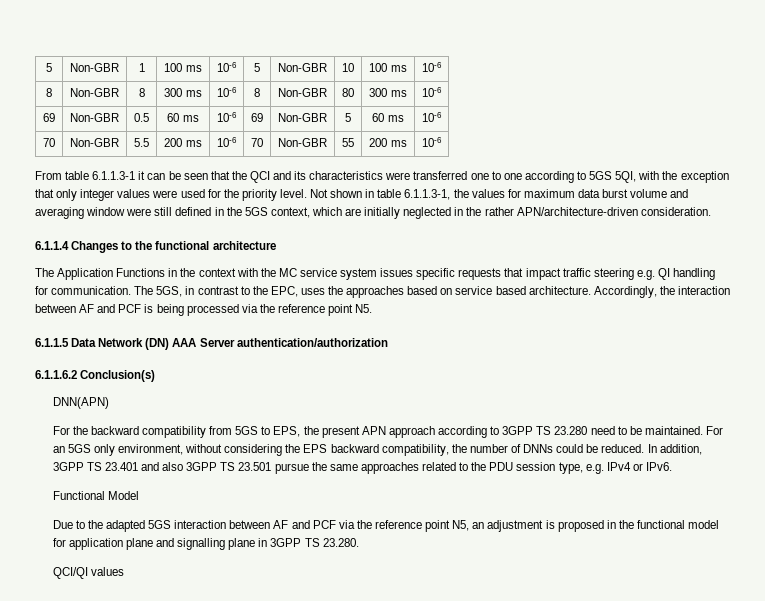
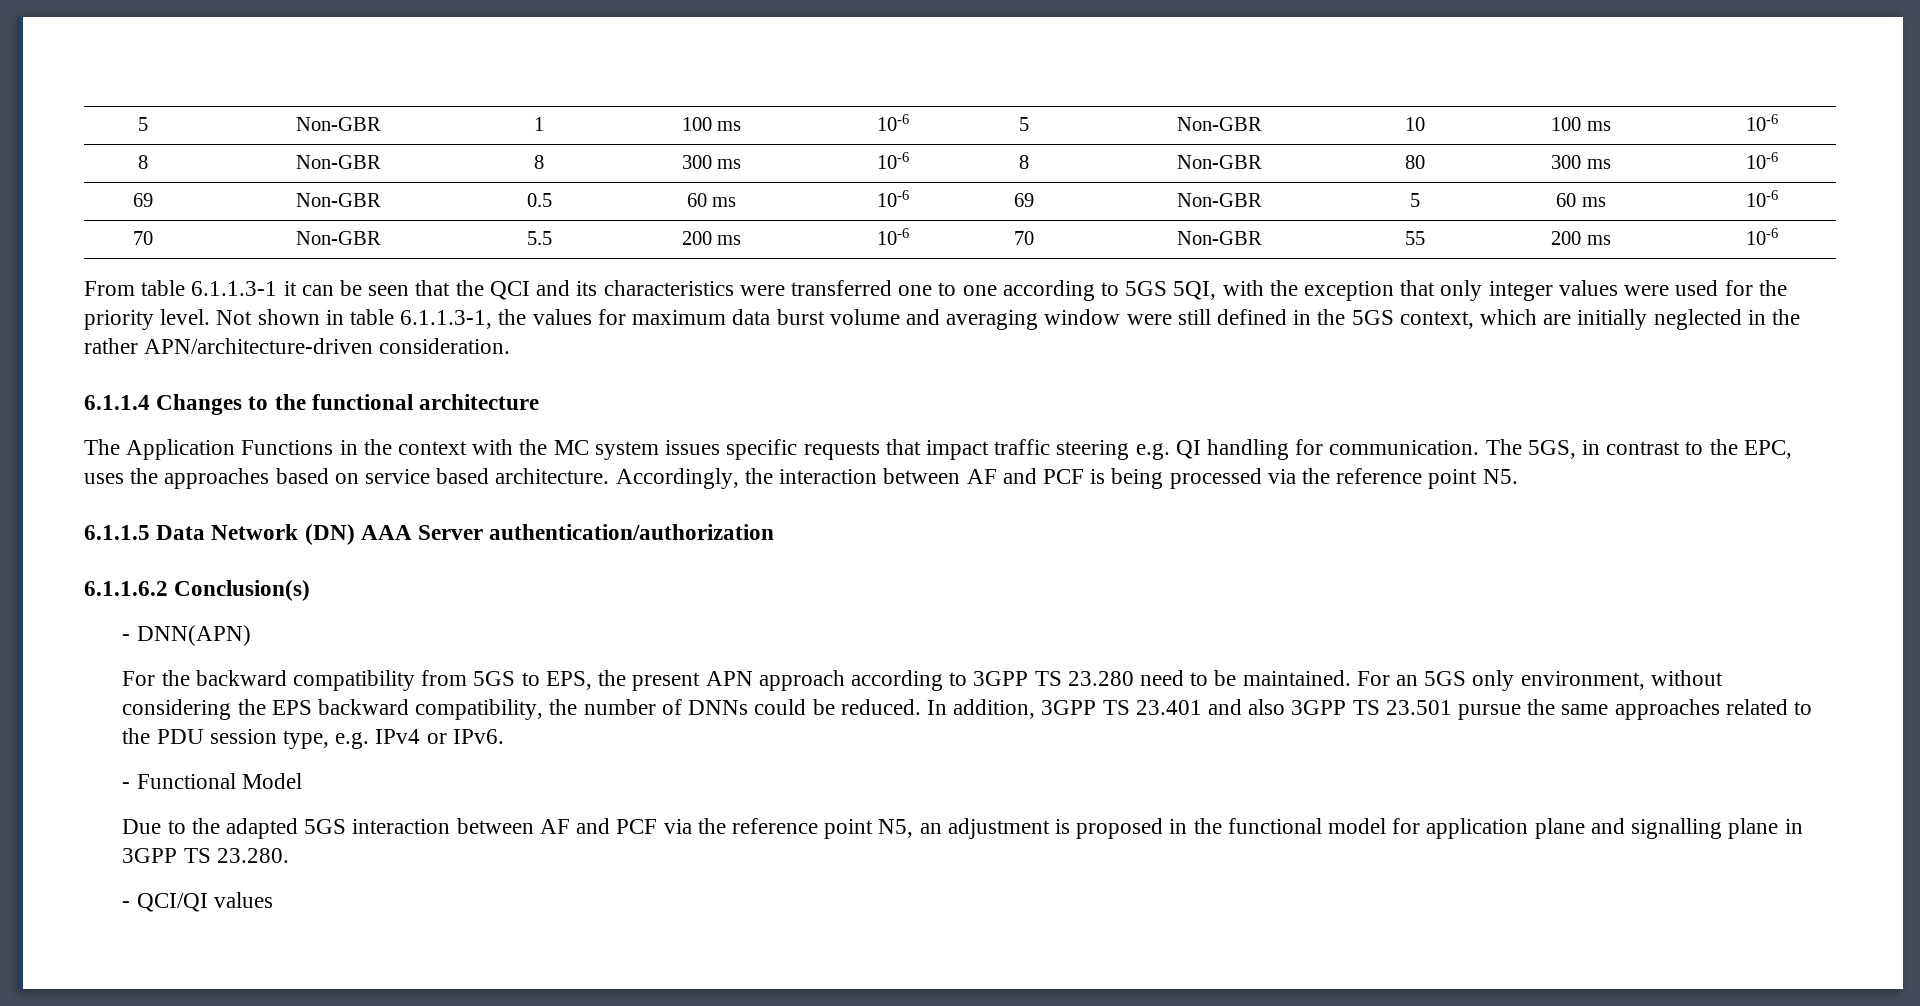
- The Application Functions in the context with the MC service system issues specific requests that impact traffic steering e.g. QI handling for communication.
+ The Application Functions in the context with the MC system issues specific requests that impact traffic steering e.g. QI handling for communication.
- DNN(APN)
+ - DNN(APN)
- Functional Model
+ - Functional Model
- QCI/QI values
+ - QCI/QI values

